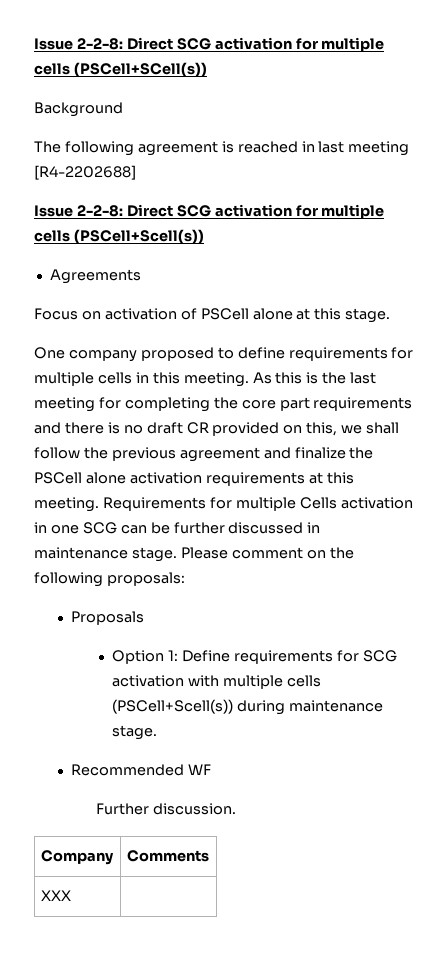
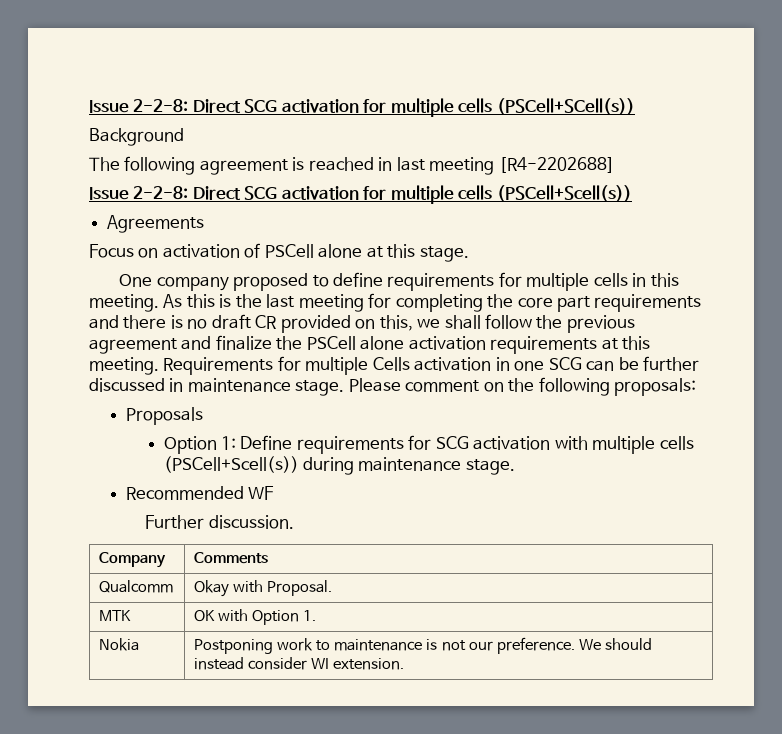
- XXX |
+ Qualcomm | Okay with Proposal.
+ MTK | OK with Option 1.
+ Nokia | Postponing work to maintenance is not our preference. We should instead consider WI extension.

